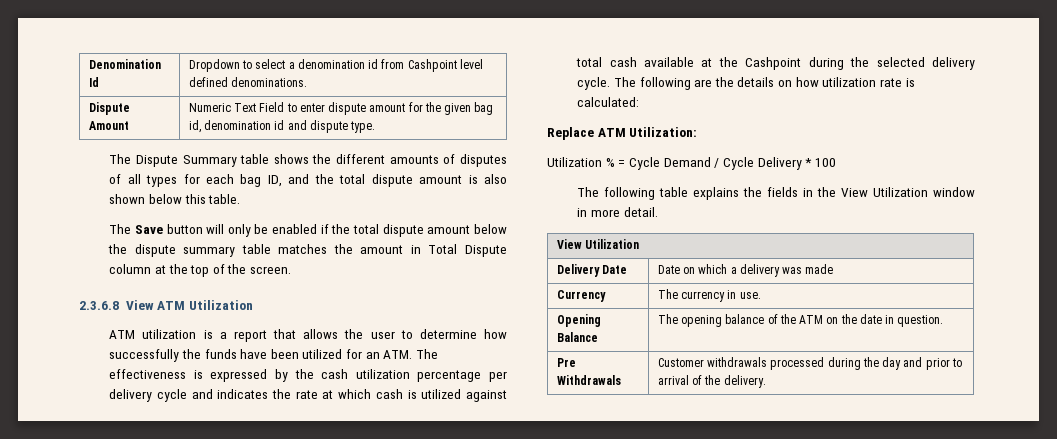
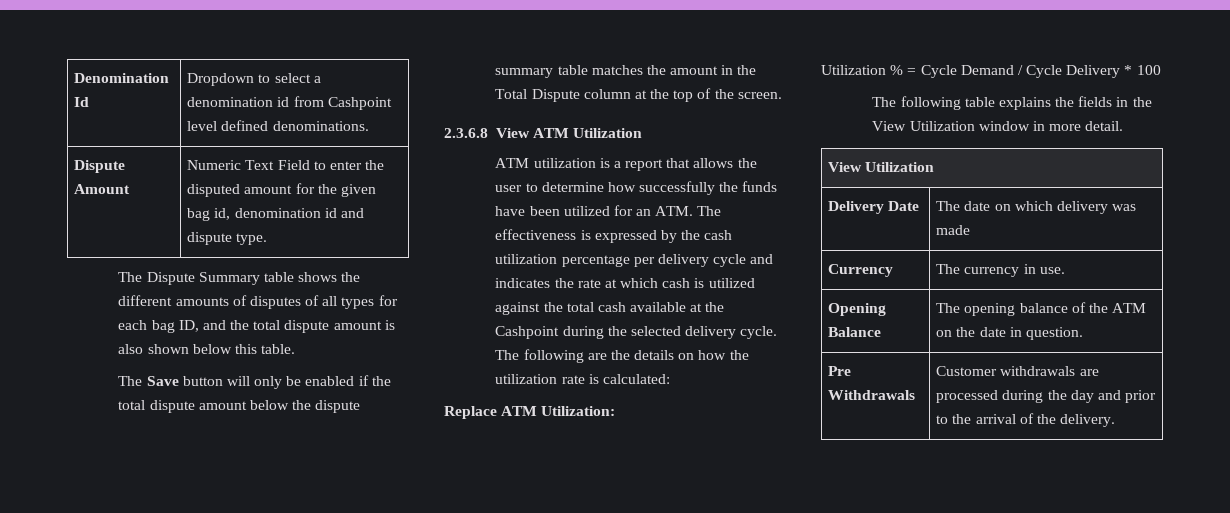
- Dispute Amount | Numeric Text Field to enter dispute amount for the given bag id, denomination id and dispute type.
+ Dispute Amount | Numeric Text Field to enter the disputed amount for the given bag id, denomination id and dispute type.
- The Save button will only be enabled if the total dispute amount below the dispute summary table matches the amount in Total Dispute column at the top of the screen.
+ The Save button will only be enabled if the total dispute amount below the dispute summary table matches the amount in the Total Dispute column at the top of the screen.
- ATM utilization is a report that allows the user to determine how successfully the funds have been utilized for an ATM. The effectiveness is expressed by the cash utilization percentage per delivery cycle and indicates the rate at which cash is utilized against total cash available at the Cashpoint during the selected delivery cycle.
+ ATM utilization is a report that allows the user to determine how successfully the funds have been utilized for an ATM. The effectiveness is expressed by the cash utilization percentage per delivery cycle and indicates the rate at which cash is utilized against the total cash available at the Cashpoint during the selected delivery cycle.
- The following are the details on how utilization rate is calculated:
+ The following are the details on how the utilization rate is calculated:
- Delivery Date | Date on which a delivery was made
+ Delivery Date | The date on which delivery was made
- Pre Withdrawals | Customer withdrawals processed during the day and prior to arrival of the delivery.
+ Pre Withdrawals | Customer withdrawals are processed during the day and prior to the arrival of the delivery.

